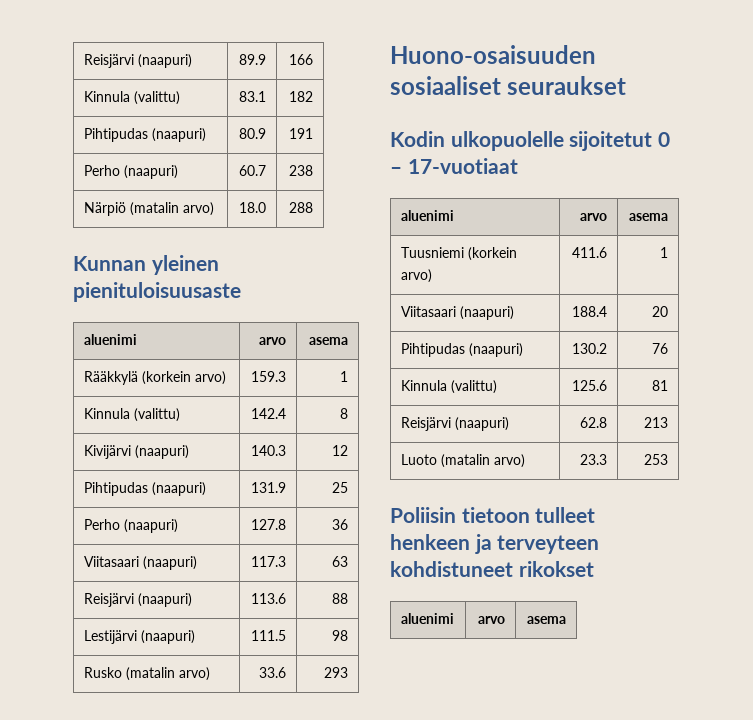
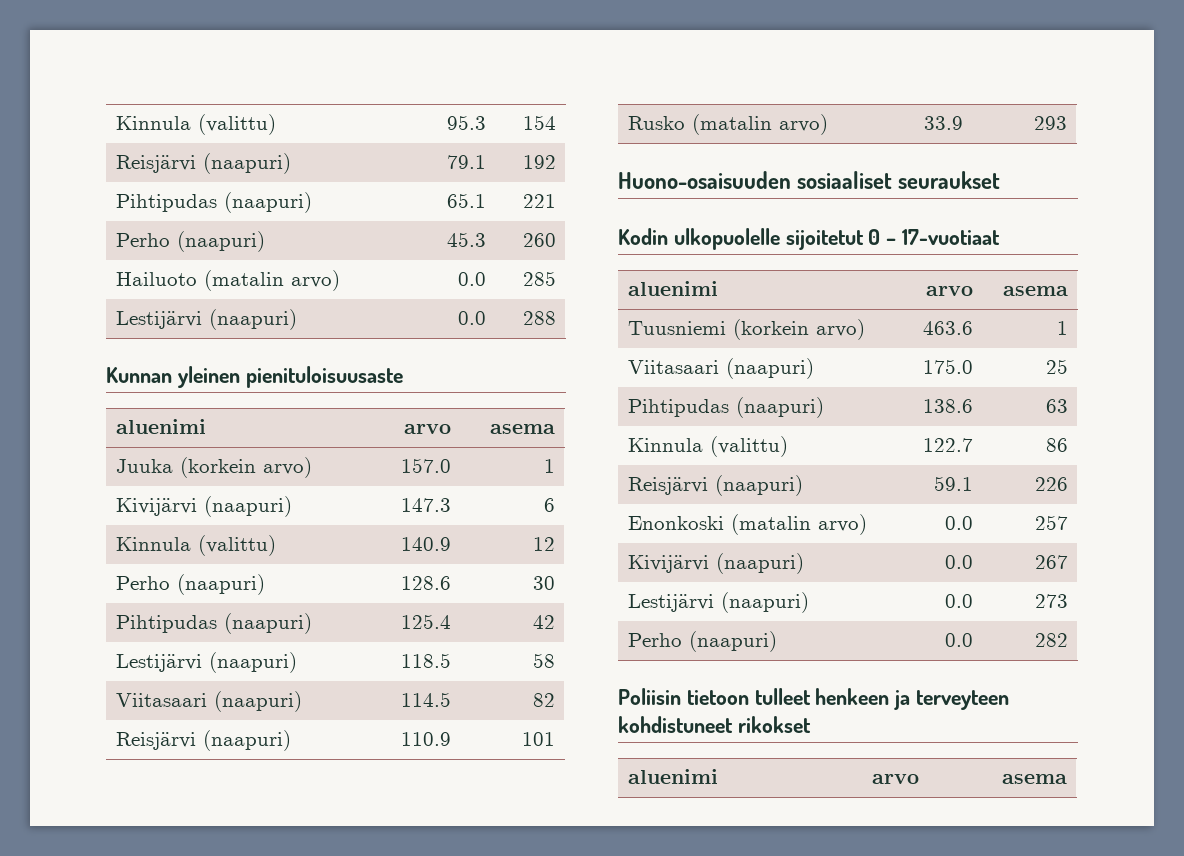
- Reisjärvi (naapuri) | 89.9 | 166
- Kinnula (valittu) | 83.1 | 182
- Pihtipudas (naapuri) | 80.9 | 191
- Perho (naapuri) | 60.7 | 238
- Närpiö (matalin arvo) | 18.0 | 288
+ Kinnula (valittu) | 95.3 | 154
+ Reisjärvi (naapuri) | 79.1 | 192
+ Pihtipudas (naapuri) | 65.1 | 221
+ Perho (naapuri) | 45.3 | 260
+ Hailuoto (matalin arvo) | 0.0 | 285
+ Lestijärvi (naapuri) | 0.0 | 288
- Rääkkylä (korkein arvo) | 159.3 | 1
- Kinnula (valittu) | 142.4 | 8
- Kivijärvi (naapuri) | 140.3 | 12
- Pihtipudas (naapuri) | 131.9 | 25
- Perho (naapuri) | 127.8 | 36
- Viitasaari (naapuri) | 117.3 | 63
- Reisjärvi (naapuri) | 113.6 | 88
- Lestijärvi (naapuri) | 111.5 | 98
+ Juuka (korkein arvo) | 157.0 | 1
+ Kivijärvi (naapuri) | 147.3 | 6
+ Kinnula (valittu) | 140.9 | 12
+ Perho (naapuri) | 128.6 | 30
+ Pihtipudas (naapuri) | 125.4 | 42
+ Lestijärvi (naapuri) | 118.5 | 58
+ Viitasaari (naapuri) | 114.5 | 82
+ Reisjärvi (naapuri) | 110.9 | 101
- Rusko (matalin arvo) | 33.6 | 293
+ Rusko (matalin arvo) | 33.9 | 293
- Tuusniemi (korkein arvo) | 411.6 | 1
+ Tuusniemi (korkein arvo) | 463.6 | 1
- Viitasaari (naapuri) | 188.4 | 20
- Pihtipudas (naapuri) | 130.2 | 76
- Kinnula (valittu) | 125.6 | 81
- Reisjärvi (naapuri) | 62.8 | 213
- Luoto (matalin arvo) | 23.3 | 253
+ Viitasaari (naapuri) | 175.0 | 25
+ Pihtipudas (naapuri) | 138.6 | 63
+ Kinnula (valittu) | 122.7 | 86
+ Reisjärvi (naapuri) | 59.1 | 226
+ Enonkoski (matalin arvo) | 0.0 | 257
+ Kivijärvi (naapuri) | 0.0 | 267
+ Lestijärvi (naapuri) | 0.0 | 273
+ Perho (naapuri) | 0.0 | 282

